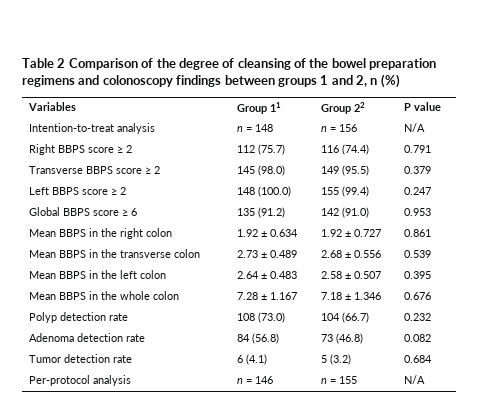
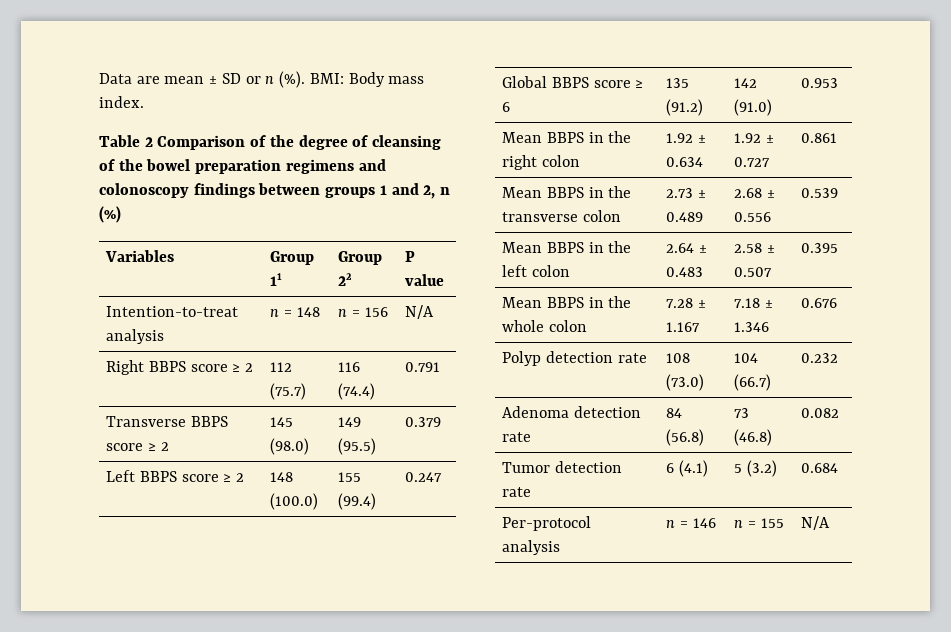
+ Data are mean ± SD or n (%). BMI: Body mass index.

